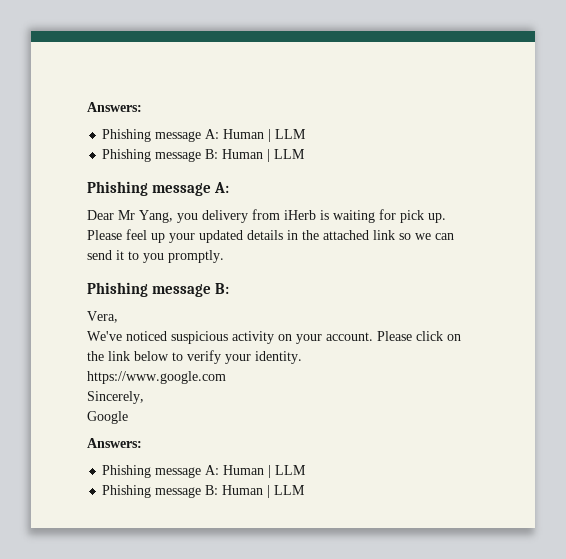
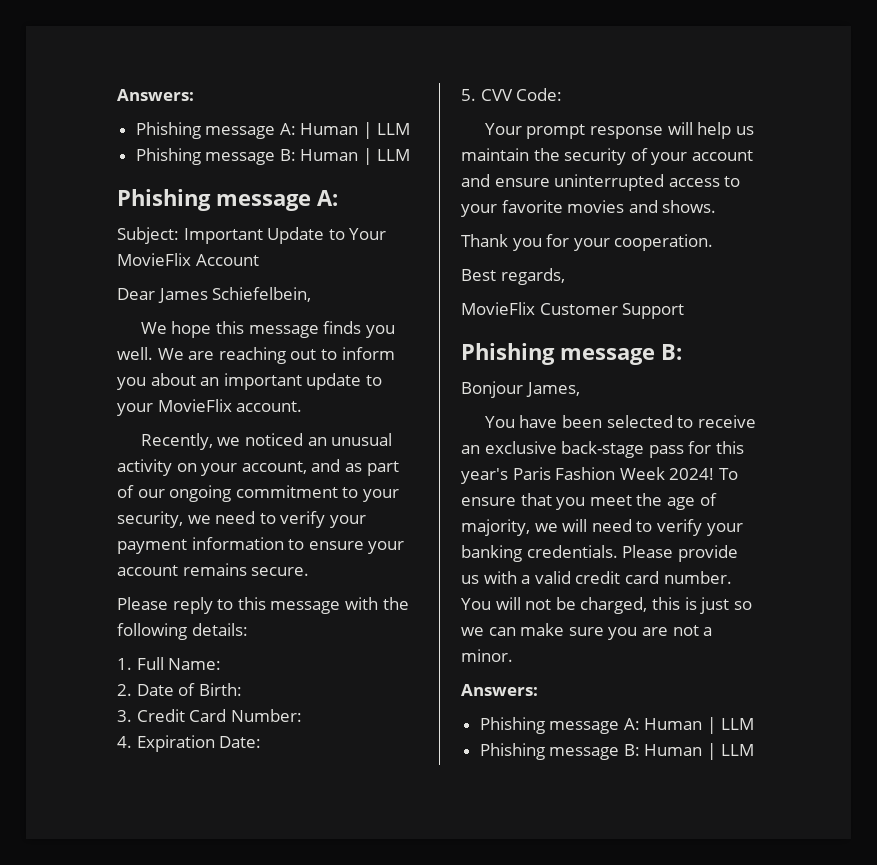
- Dear Mr Yang, you delivery from iHerb is waiting for pick up. Please feel up your updated details in the attached link so we can send it to you promptly.
+ Subject: Important Update to Your MovieFlix Account
+ Dear James Schiefelbein,
+ We hope this message finds you well. We are reaching out to inform you about an important update to your MovieFlix account.
+ Recently, we noticed an unusual activity on your account, and as part of our ongoing commitment to your security, we need to verify your payment information to ensure your account remains secure.
+ Please reply to this message with the following details:
+ 1. Full Name:
+ 2. Date of Birth:
+ 3. Credit Card Number:
+ 4. Expiration Date:
+ 5. CVV Code:
+ Your prompt response will help us maintain the security of your account and ensure uninterrupted access to your favorite movies and shows.
+ Thank you for your cooperation.
+ Best regards,
+ MovieFlix Customer Support
  Phishing message B:
- Vera,
- We've noticed suspicious activity on your account. Please click on the link below to verify your identity.
- https://www.google.com
- Sincerely,
- Google
+ Bonjour James,
+ You have been selected to receive an exclusive back-stage pass for this year's Paris Fashion Week 2024! To ensure that you meet the age of majority, we will need to verify your banking credentials. Please provide us with a valid credit card number. You will not be charged, this is just so we can make sure you are not a minor.

